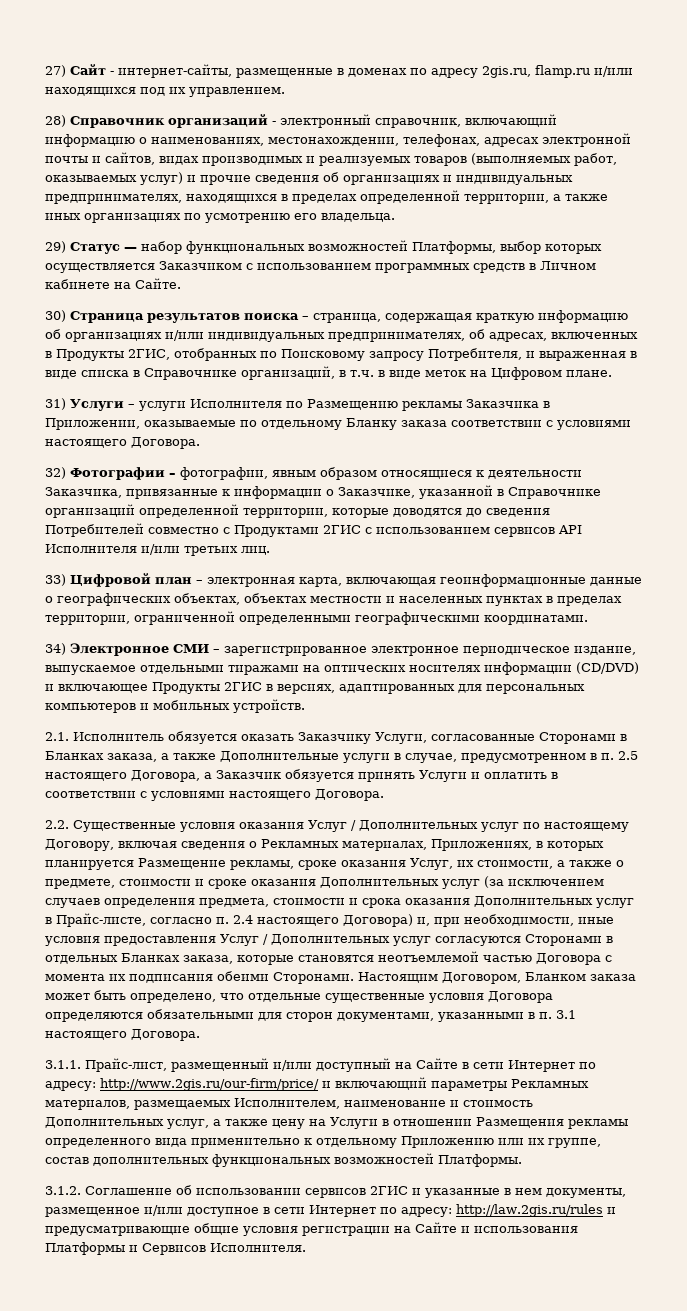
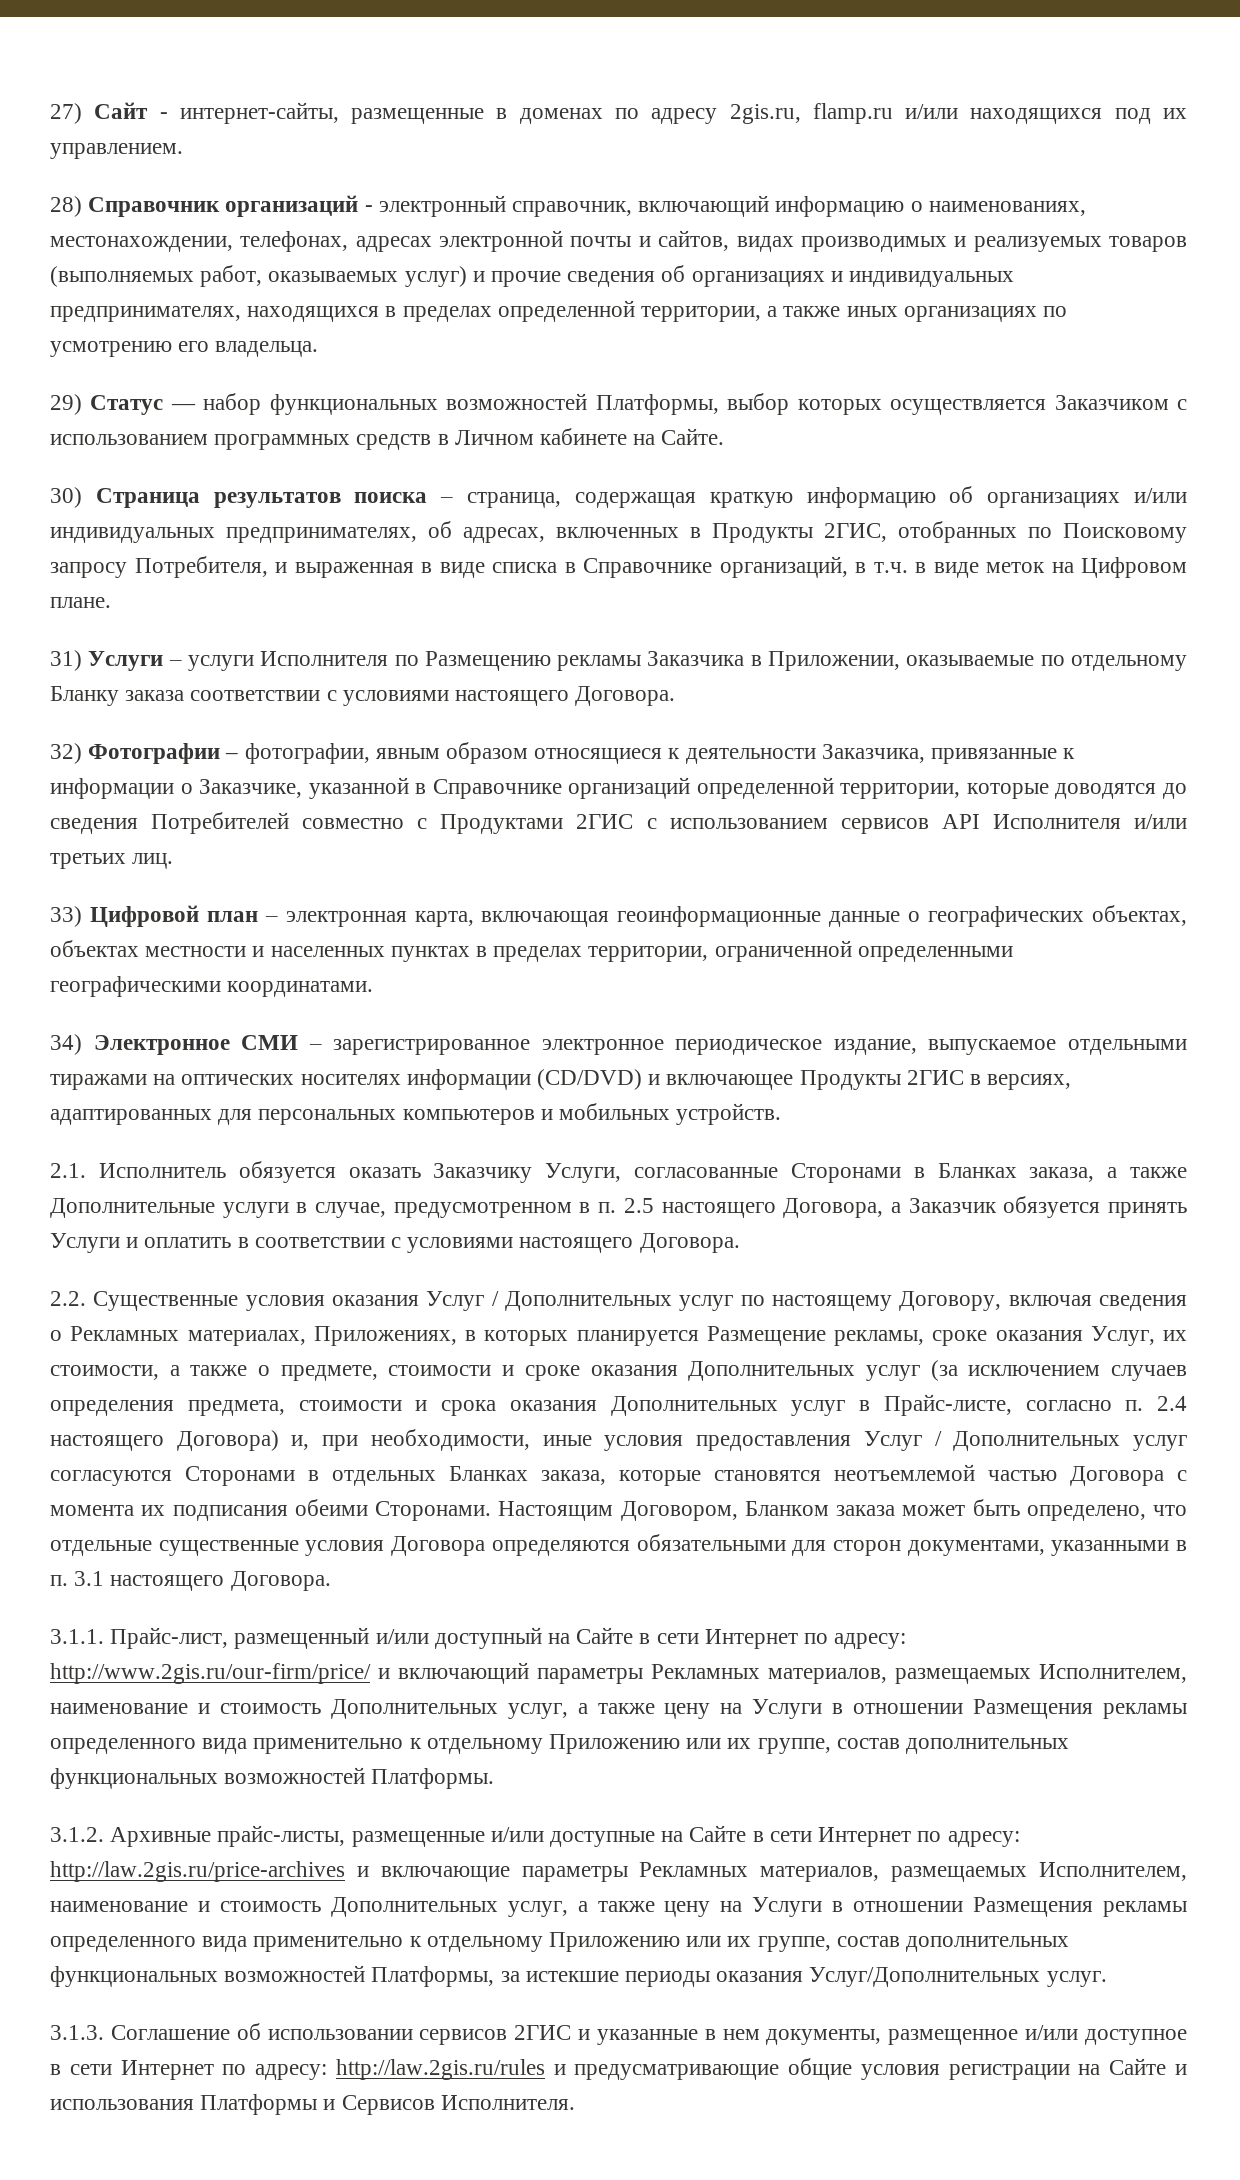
- 3.1.2. Соглашение об использовании сервисов 2ГИС и указанные в нем документы, размещенное и/или доступное в сети Интернет по адресу: http://law.2gis.ru/rules и предусматривающие общие условия регистрации на Сайте и использования Платформы и Сервисов Исполнителя.
+ 3.1.2. Архивные прайс-листы, размещенные и/или доступные на Сайте в сети Интернет по адресу: http://law.2gis.ru/price-archives и включающие параметры Рекламных материалов, размещаемых Исполнителем, наименование и стоимость Дополнительных услуг, а также цену на Услуги в отношении Размещения рекламы определенного вида применительно к отдельному Приложению или их группе, состав дополнительных функциональных возможностей Платформы, за истекшие периоды оказания Услуг/Дополнительных услуг.
+ 3.1.3. Соглашение об использовании сервисов 2ГИС и указанные в нем документы, размещенное и/или доступное в сети Интернет по адресу: http://law.2gis.ru/rules и предусматривающие общие условия регистрации на Сайте и использования Платформы и Сервисов Исполнителя.

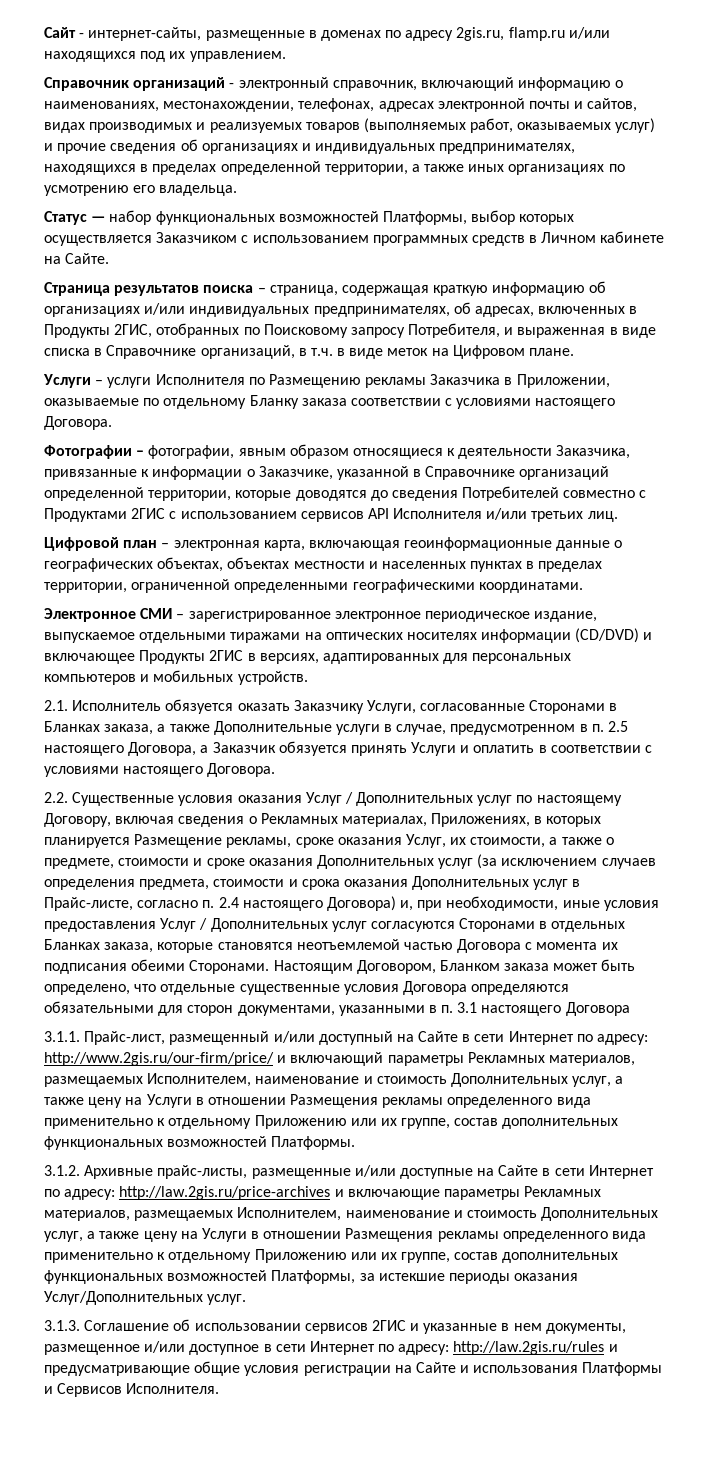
- 27) Сайт - интернет-сайты, размещенные в доменах по адресу 2gis.ru, flamp.ru и/или находящихся под их управлением.
+ Сайт - интернет-сайты, размещенные в доменах по адресу 2gis.ru, flamp.ru и/или находящихся под их управлением.
- 28) Справочник организаций - электронный справочник, включающий информацию о наименованиях, местонахождении, телефонах, адресах электронной почты и сайтов, видах производимых и реализуемых товаров (выполняемых работ, оказываемых услуг) и прочие сведения об организациях и индивидуальных предпринимателях, находящихся в пределах определенной территории, а также иных организациях по усмотрению его владельца.
+ Справочник организаций - электронный справочник, включающий информацию о наименованиях, местонахождении, телефонах, адресах электронной почты и сайтов, видах производимых и реализуемых товаров (выполняемых работ, оказываемых услуг) и прочие сведения об организациях и индивидуальных предпринимателях, находящихся в пределах определенной территории, а также иных организациях по усмотрению его владельца.
- 29) Статус — набор функциональных возможностей Платформы, выбор которых осуществляется Заказчиком с использованием программных средств в Личном кабинете на Сайте.
+ Статус — набор функциональных возможностей Платформы, выбор которых осуществляется Заказчиком с использованием программных средств в Личном кабинете на Сайте.
- 30) Страница результатов поиска – страница, содержащая краткую информацию об организациях и/или индивидуальных предпринимателях, об адресах, включенных в Продукты 2ГИС, отобранных по Поисковому запросу Потребителя, и выраженная в виде списка в Справочнике организаций, в т.ч. в виде меток на Цифровом плане.
+ Страница результатов поиска – страница, содержащая краткую информацию об организациях и/или индивидуальных предпринимателях, об адресах, включенных в Продукты 2ГИС, отобранных по Поисковому запросу Потребителя, и выраженная в виде списка в Справочнике организаций, в т.ч. в виде меток на Цифровом плане.
- 31) Услуги – услуги Исполнителя по Размещению рекламы Заказчика в Приложении, оказываемые по отдельному Бланку заказа соответствии с условиями настоящего Договора.
+ Услуги – услуги Исполнителя по Размещению рекламы Заказчика в Приложении, оказываемые по отдельному Бланку заказа соответствии с условиями настоящего Договора.
- 32) Фотографии – фотографии, явным образом относящиеся к деятельности Заказчика, привязанные к информации о Заказчике, указанной в Справочнике организаций определенной территории, которые доводятся до сведения Потребителей совместно с Продуктами 2ГИС с использованием сервисов API Исполнителя и/или третьих лиц.
+ Фотографии – фотографии, явным образом относящиеся к деятельности Заказчика, привязанные к информации о Заказчике, указанной в Справочнике организаций определенной территории, которые доводятся до сведения Потребителей совместно с Продуктами 2ГИС с использованием сервисов API Исполнителя и/или третьих лиц.
- 33) Цифровой план – электронная карта, включающая геоинформационные данные о географических объектах, объектах местности и населенных пунктах в пределах территории, ограниченной определенными географическими координатами.
+ Цифровой план – электронная карта, включающая геоинформационные данные о географических объектах, объектах местности и населенных пунктах в пределах территории, ограниченной определенными географическими координатами.
- 34) Электронное СМИ – зарегистрированное электронное периодическое издание, выпускаемое отдельными тиражами на оптических носителях информации (CD/DVD) и включающее Продукты 2ГИС в версиях, адаптированных для персональных компьютеров и мобильных устройств.
+ Электронное СМИ – зарегистрированное электронное периодическое издание, выпускаемое отдельными тиражами на оптических носителях информации (CD/DVD) и включающее Продукты 2ГИС в версиях, адаптированных для персональных компьютеров и мобильных устройств.
- Настоящим Договором, Бланком заказа может быть определено, что отдельные существенные условия Договора определяются обязательными для сторон документами, указанными в п. 3.1 настоящего Договора.
+ Настоящим Договором, Бланком заказа может быть определено, что отдельные существенные условия Договора определяются обязательными для сторон документами, указанными в п. 3.1 настоящего Договора

